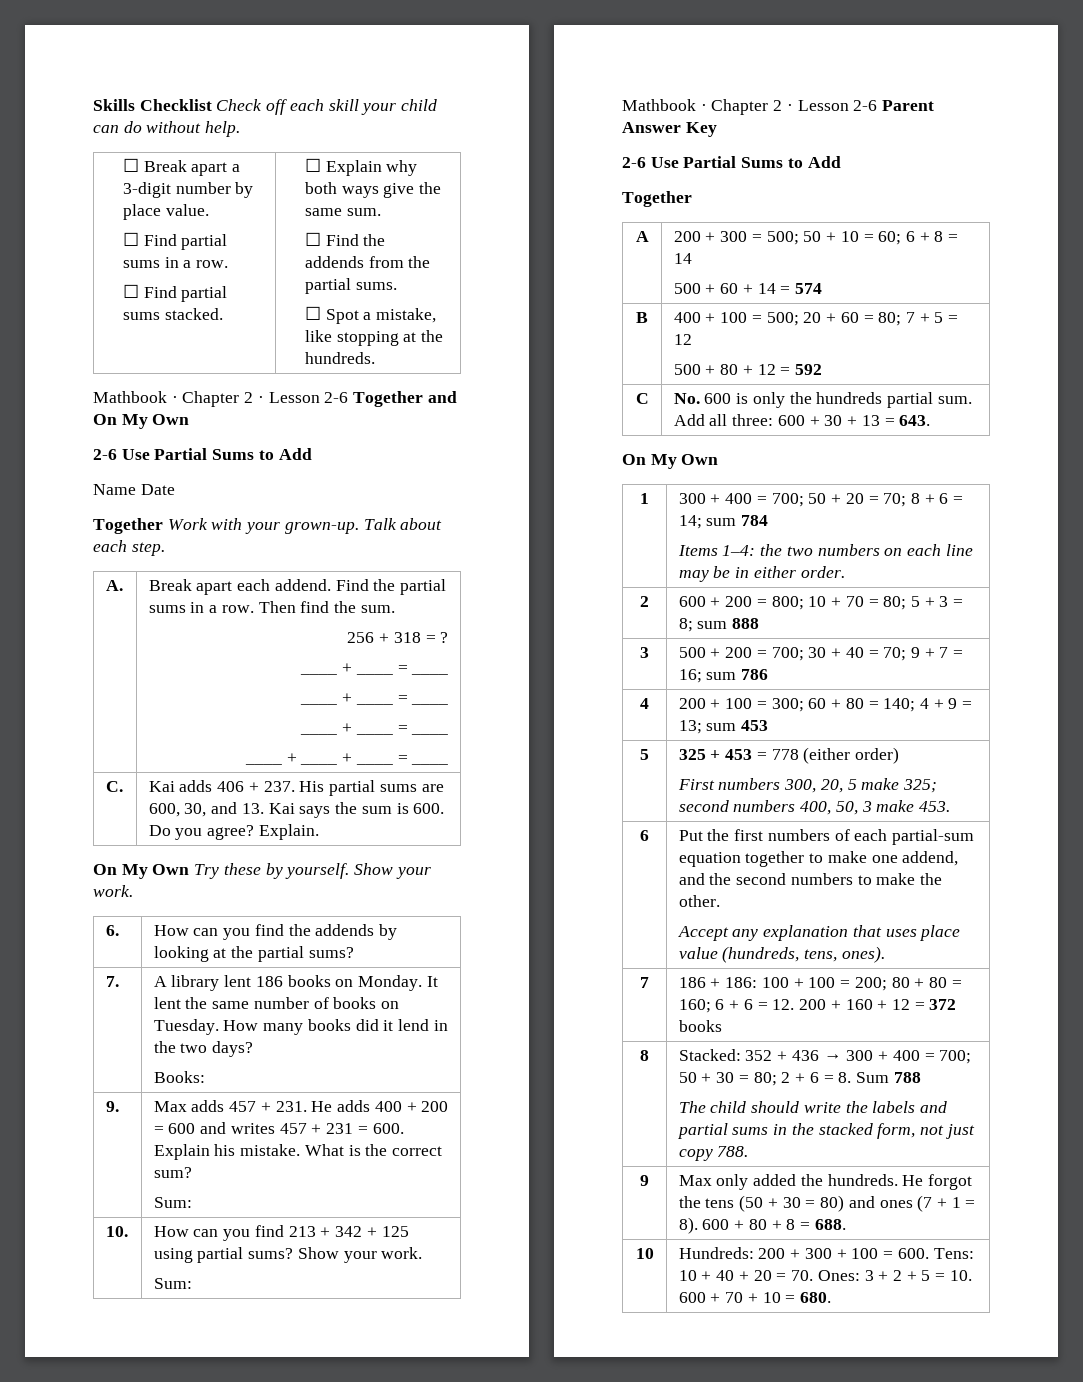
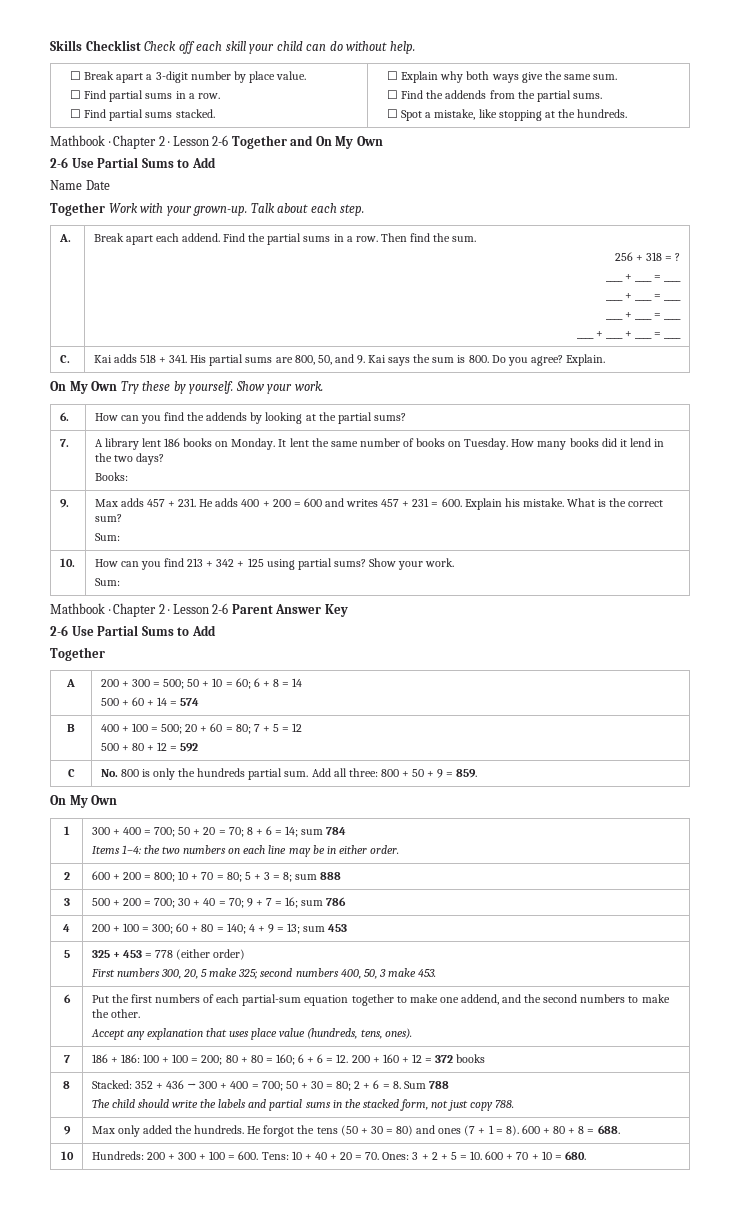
- C. | Kai adds 406 + 237. His partial sums are 600, 30, and 13. Kai says the sum is 600. Do you agree? Explain.
+ C. | Kai adds 518 + 341. His partial sums are 800, 50, and 9. Kai says the sum is 800. Do you agree? Explain.
- C | No. 600 is only the hundreds partial sum. Add all three: 600 + 30 + 13 = 643.
+ C | No. 800 is only the hundreds partial sum. Add all three: 800 + 50 + 9 = 859.

